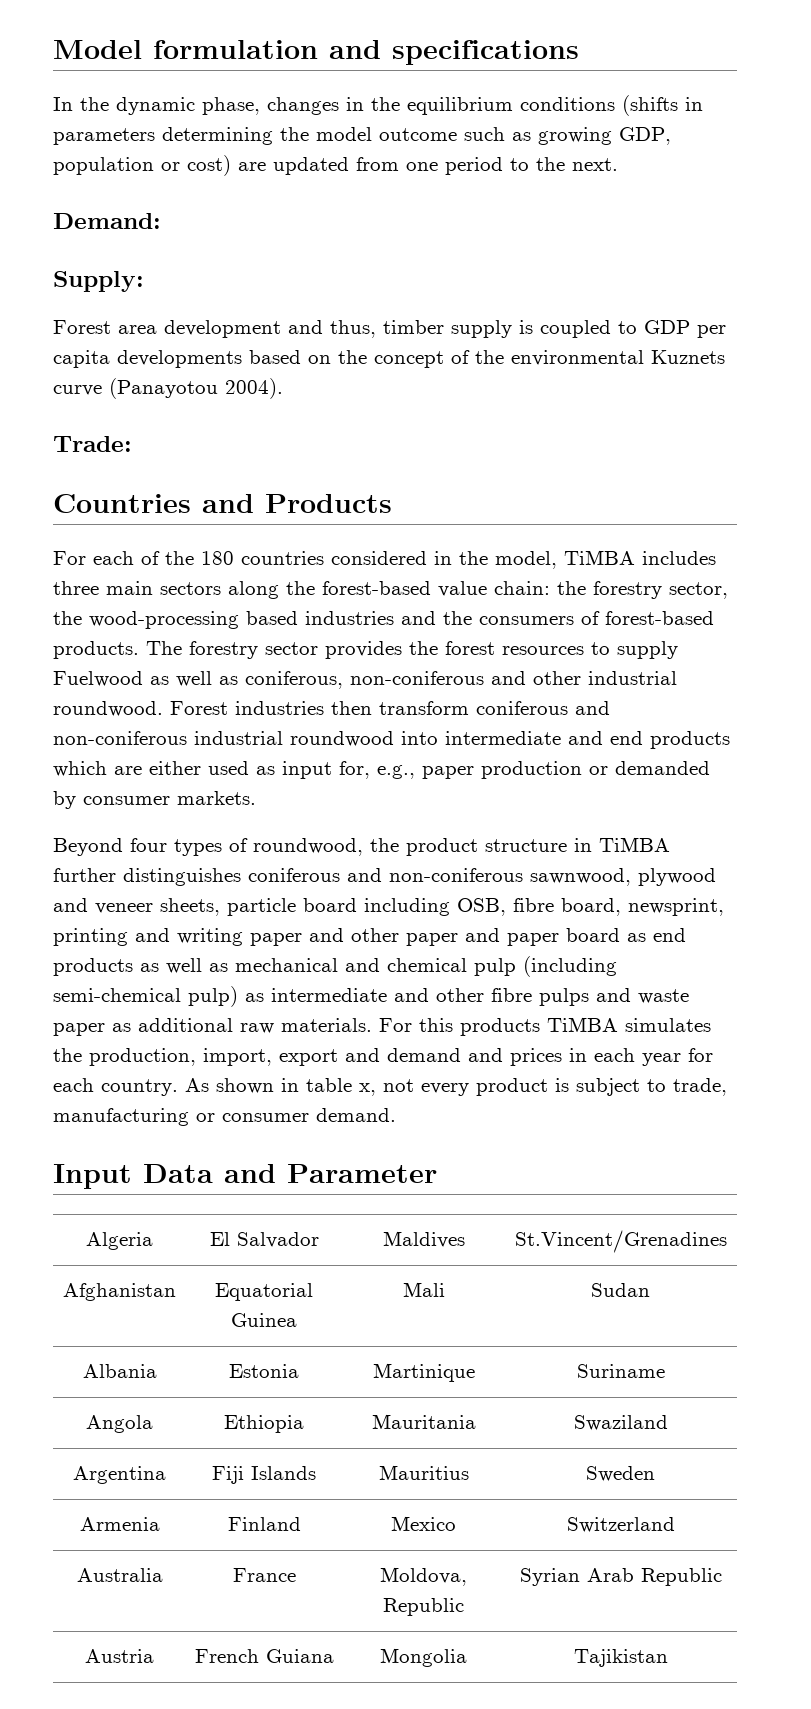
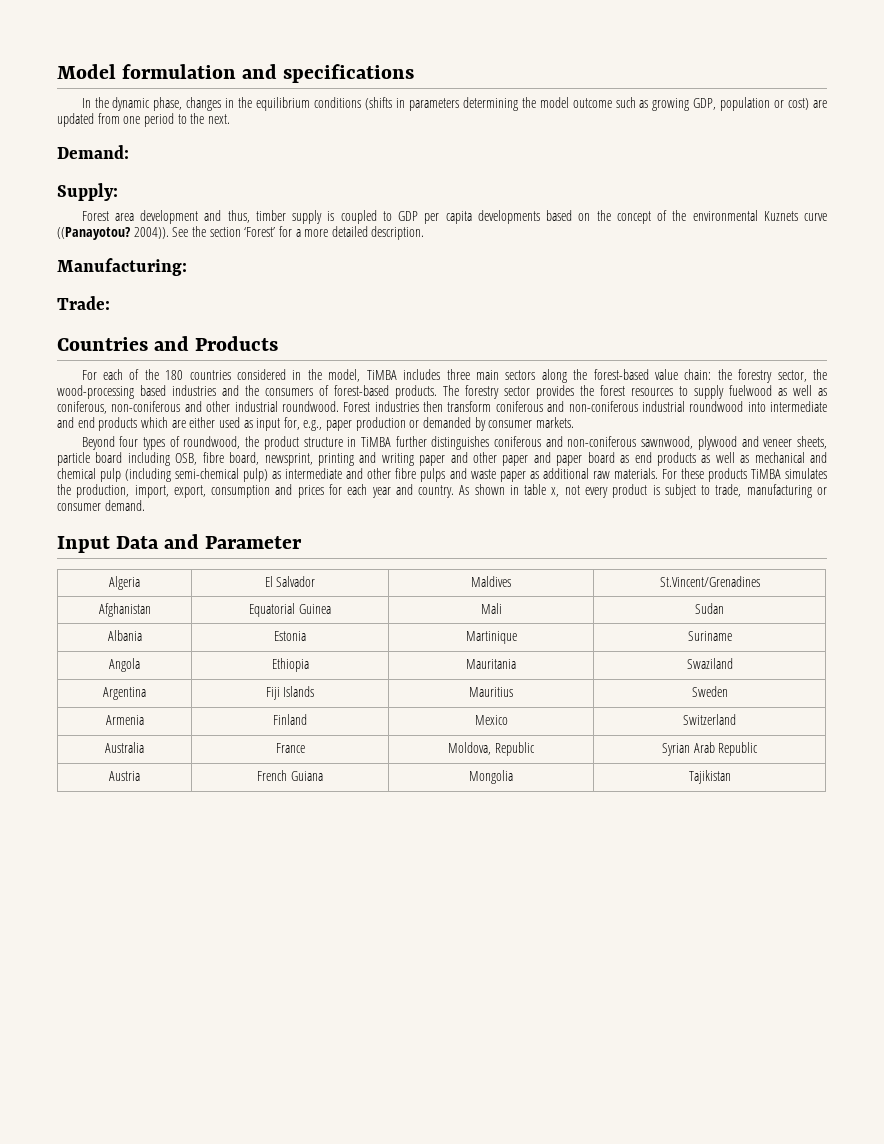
- Forest area development and thus, timber supply is coupled to GDP per capita developments based on the concept of the environmental Kuznets curve (Panayotou 2004).
+ Forest area development and thus, timber supply is coupled to GDP per capita developments based on the concept of the environmental Kuznets curve ((Panayotou? 2004)). See the section ‘Forest’ for a more detailed description.
+ Manufacturing:
- The forestry sector provides the forest resources to supply Fuelwood as well as coniferous, non-coniferous and other industrial roundwood.
+ The forestry sector provides the forest resources to supply fuelwood as well as coniferous, non-coniferous and other industrial roundwood.
- For this products TiMBA simulates the production, import, export and demand and prices in each year for each country.
+ For these products TiMBA simulates the production, import, export, consumption and prices for each year and country.

